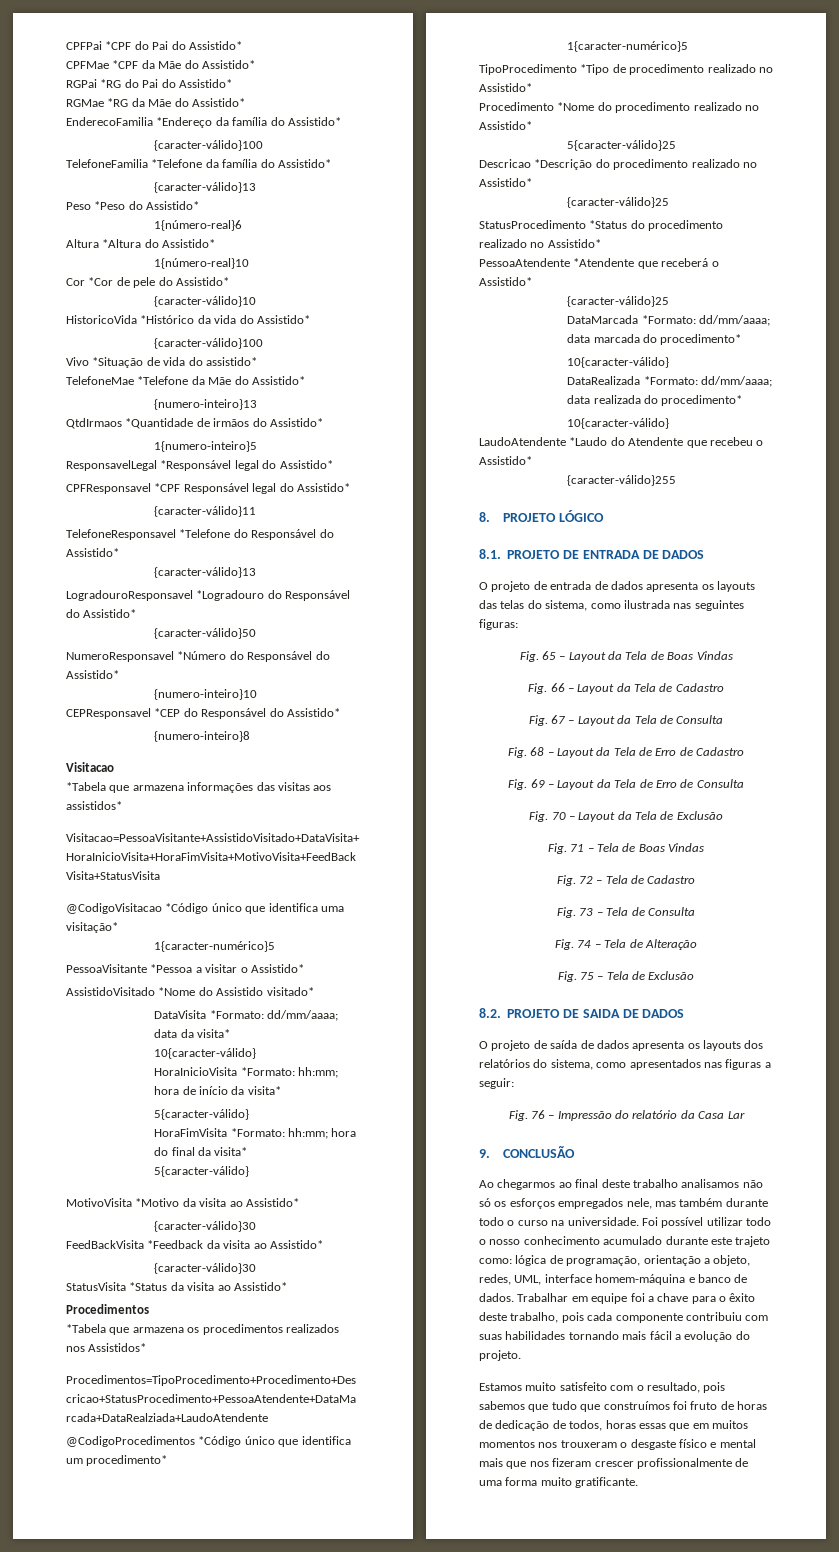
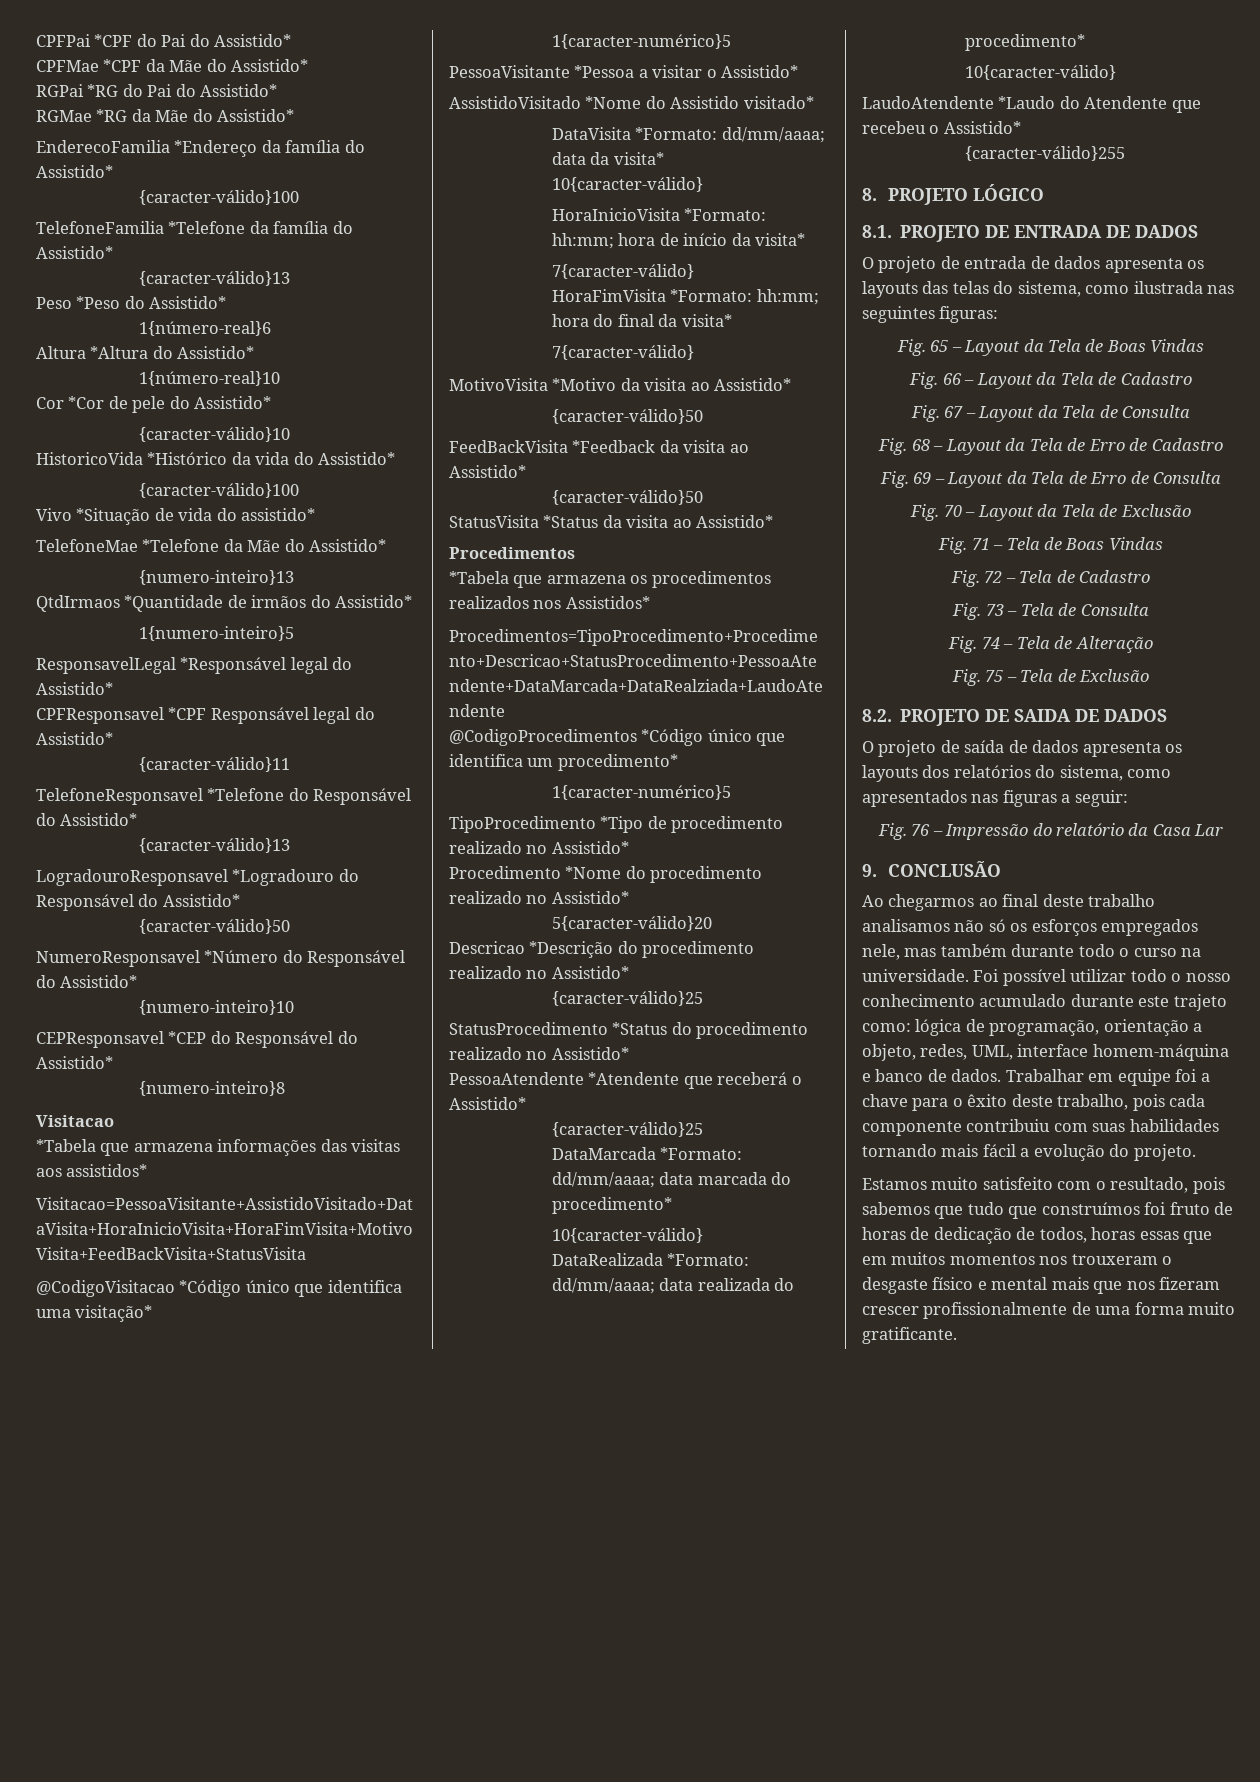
  HoraInicioVisita *Formato: hh:mm; hora de início da visita*
- 5{caracter-válido}
+ 7{caracter-válido}
  HoraFimVisita *Formato: hh:mm; hora do final da visita*
- 5{caracter-válido}
+ 7{caracter-válido}
  MotivoVisita *Motivo da visita ao Assistido*
- {caracter-válido}30
+ {caracter-válido}50
  FeedBackVisita *Feedback da visita ao Assistido*
- {caracter-válido}30
+ {caracter-válido}50
- 5{caracter-válido}25
+ 5{caracter-válido}20

